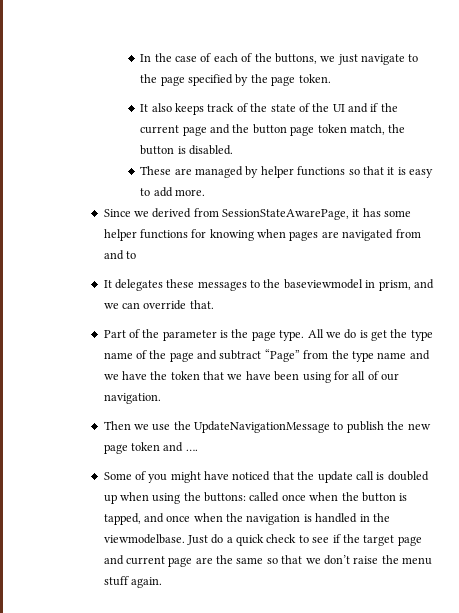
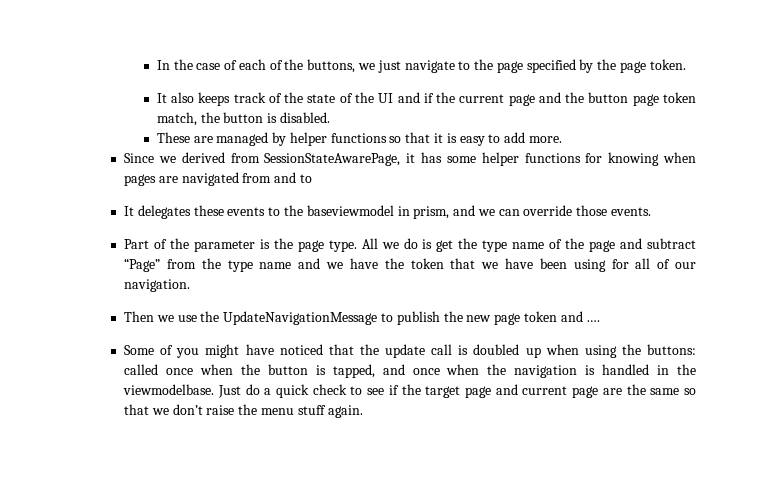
- It delegates these messages to the baseviewmodel in prism, and we can override that.
+ It delegates these events to the baseviewmodel in prism, and we can override those events.

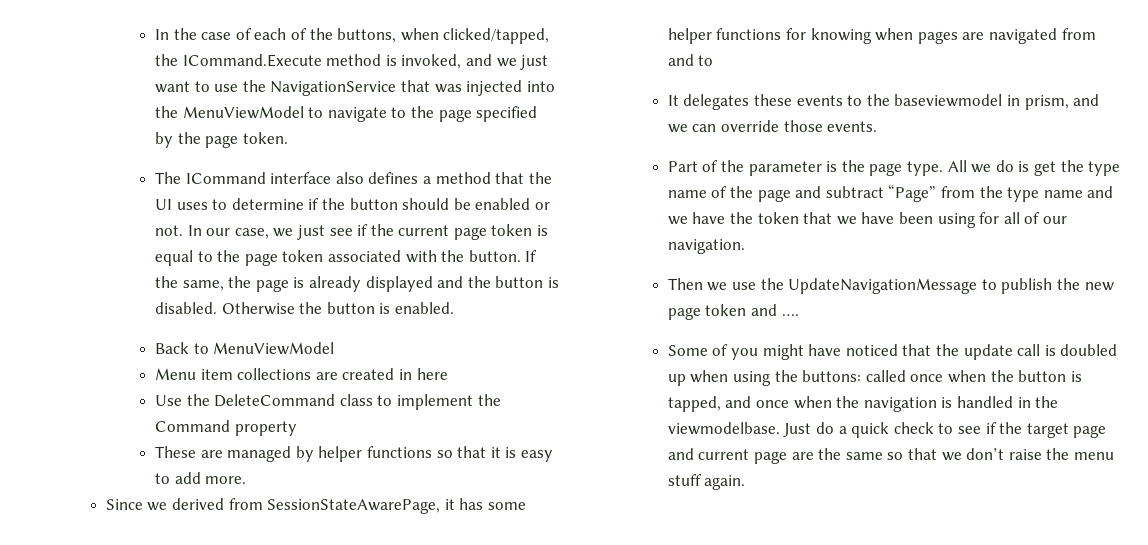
- In the case of each of the buttons, we just navigate to the page specified by the page token.
+ In the case of each of the buttons, when clicked/tapped, the ICommand.Execute method is invoked, and we just want to use the NavigationService that was injected into the MenuViewModel to navigate to the page specified by the page token.
- It also keeps track of the state of the UI and if the current page and the button page token match, the button is disabled.
+ The ICommand interface also defines a method that the UI uses to determine if the button should be enabled or not. In our case, we just see if the current page token is equal to the page token associated with the button. If the same, the page is already displayed and the button is disabled. Otherwise the button is enabled.
+ Back to MenuViewModel
+ Menu item collections are created in here
+ Use the DeleteCommand class to implement the Command property

